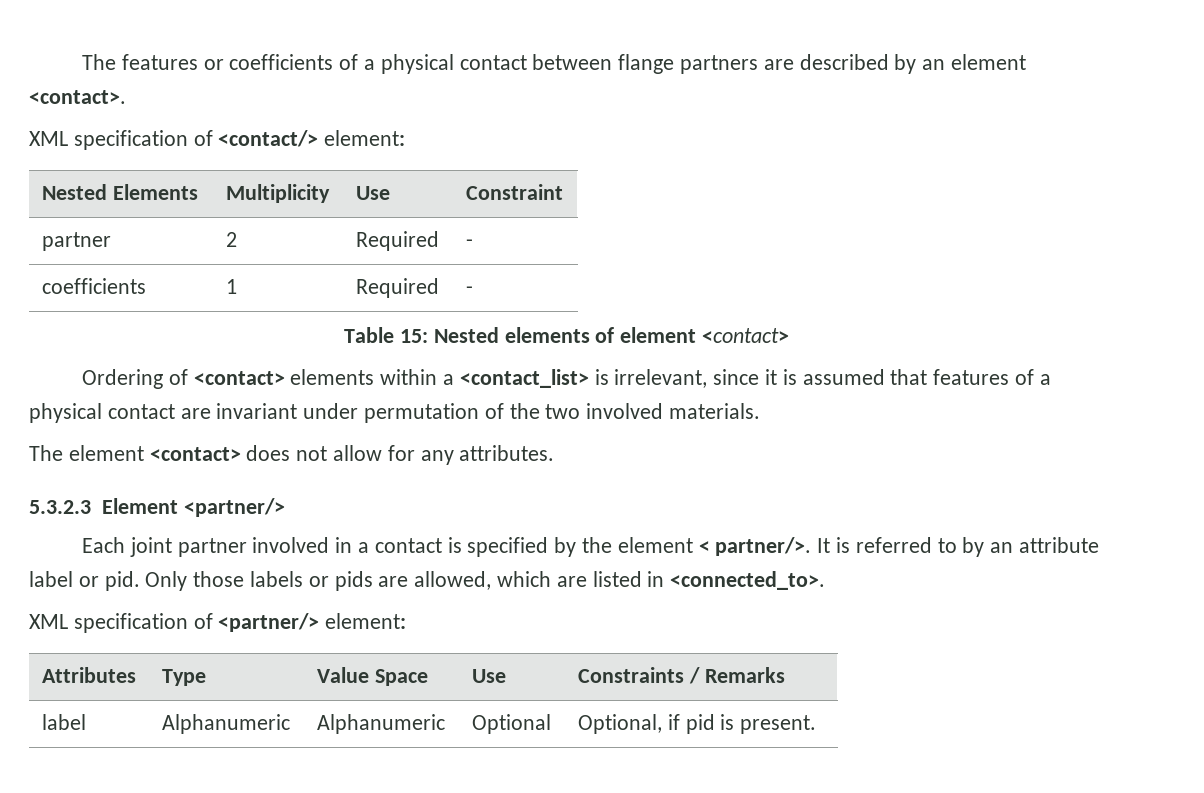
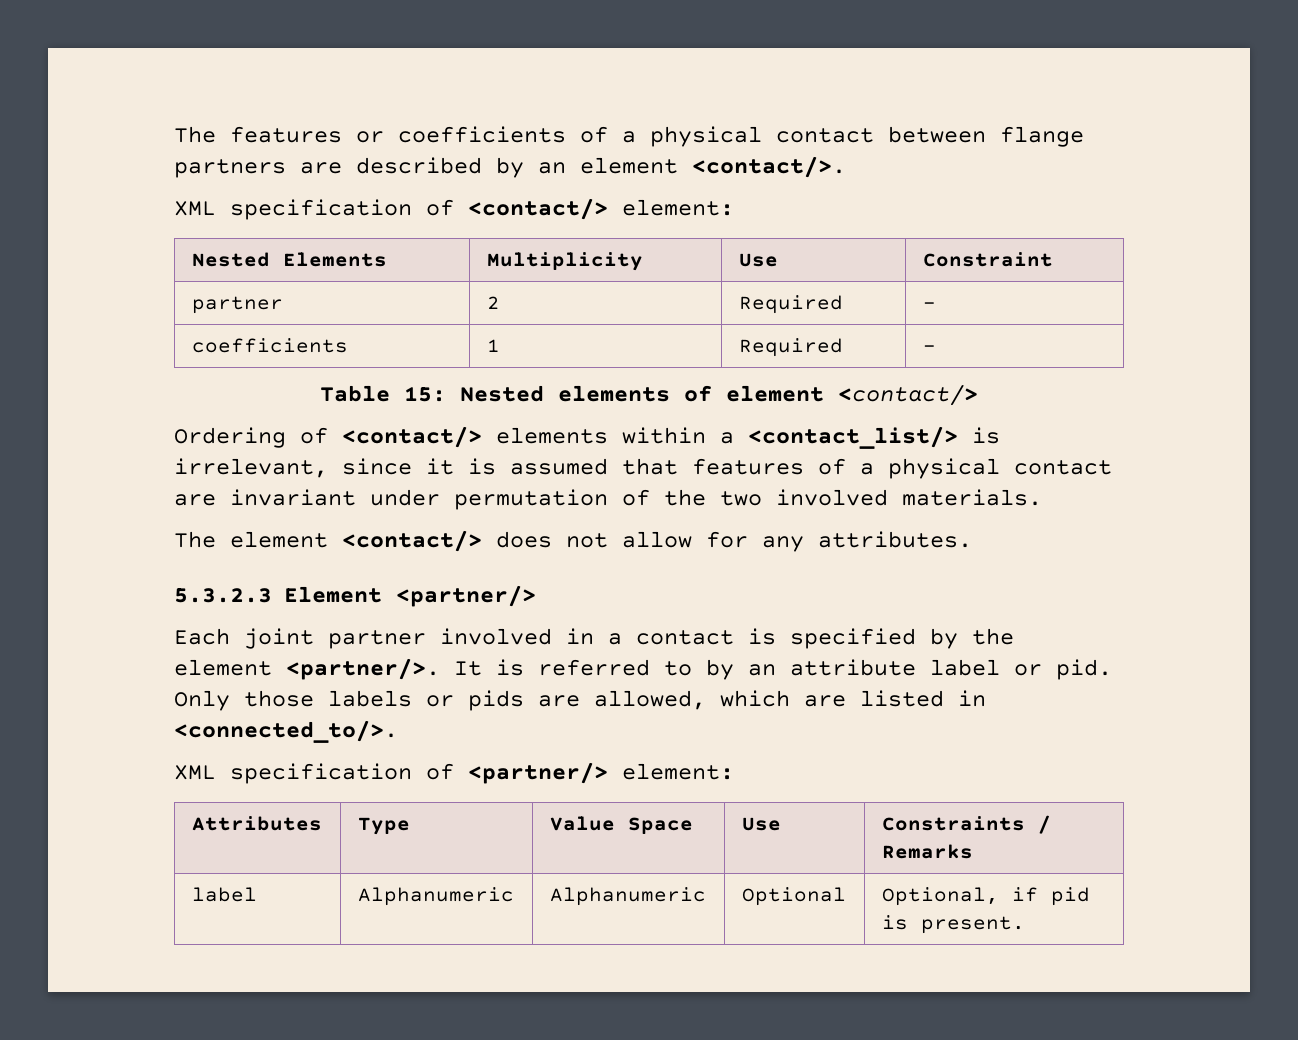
- The features or coefficients of a physical contact between flange partners are described by an element <contact>.
+ The features or coefficients of a physical contact between flange partners are described by an element <contact/>.
- Table 15: Nested elements of element <contact>
+ Table 15: Nested elements of element <contact/>
- Ordering of <contact> elements within a <contact_list> is irrelevant, since it is assumed that features of a physical contact are invariant under permutation of the two involved materials.
+ Ordering of <contact/> elements within a <contact_list/> is irrelevant, since it is assumed that features of a physical contact are invariant under permutation of the two involved materials.
- The element <contact> does not allow for any attributes.
+ The element <contact/> does not allow for any attributes.
- Each joint partner involved in a contact is specified by the element < partner/>.
+ Each joint partner involved in a contact is specified by the element <partner/>.
- Only those labels or pids are allowed, which are listed in <connected_to>.
+ Only those labels or pids are allowed, which are listed in <connected_to/>.

